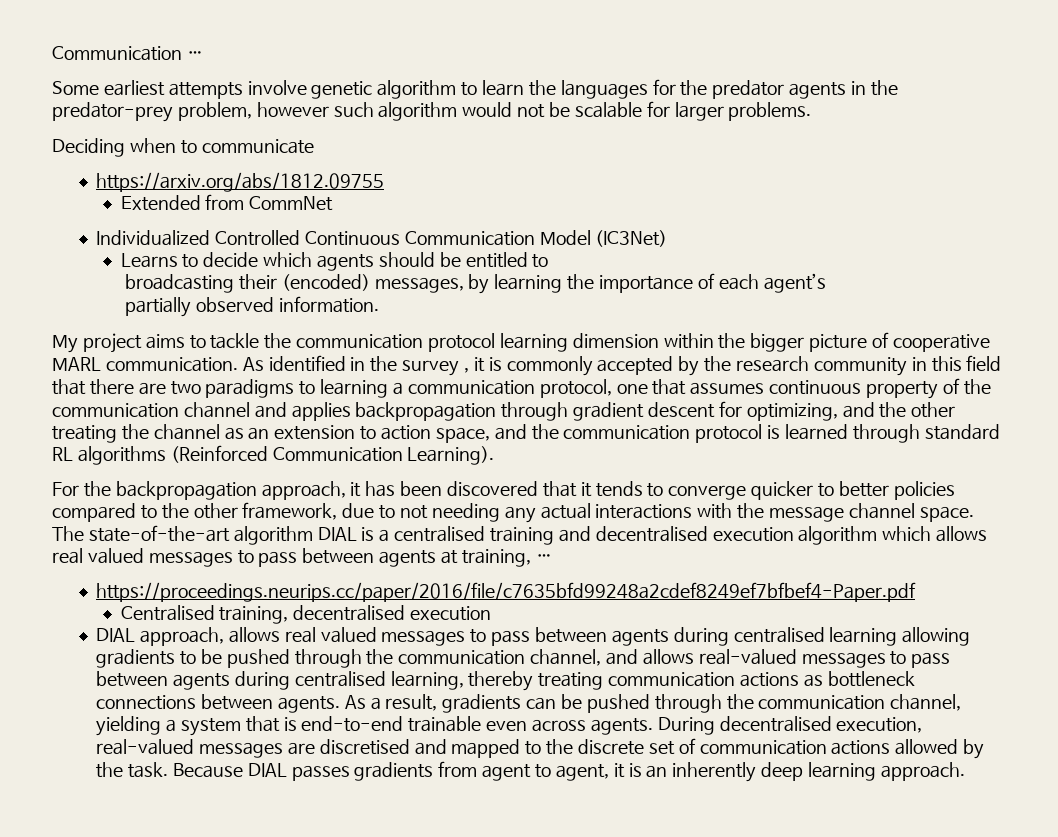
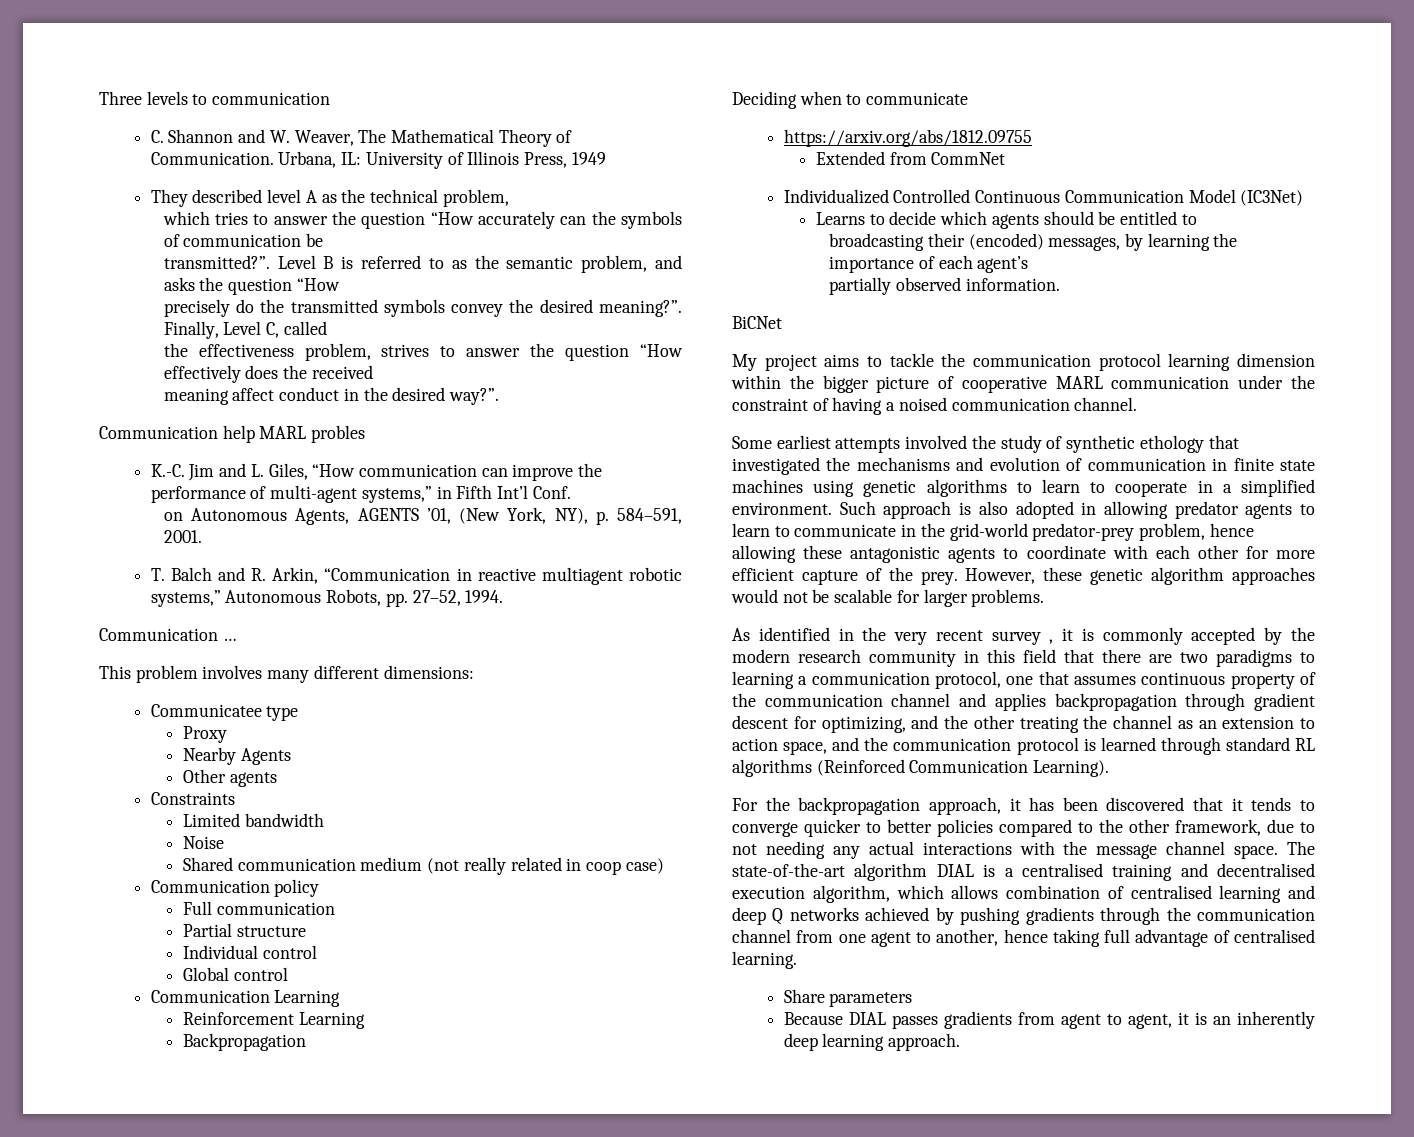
+ Three levels to communication
+ C. Shannon and W. Weaver, The Mathematical Theory of Communication. Urbana, IL: University of Illinois Press, 1949
+ They described level A as the technical problem,
+ which tries to answer the question “How accurately can the symbols of communication be
+ transmitted?”. Level B is referred to as the semantic problem, and asks the question “How
+ precisely do the transmitted symbols convey the desired meaning?”. Finally, Level C, called
+ the effectiveness problem, strives to answer the question “How effectively does the received
+ meaning affect conduct in the desired way?”.
+ Communication help MARL probles
+ K.-C. Jim and L. Giles, “How communication can improve the performance of multi-agent systems,” in Fifth Int’l Conf.
+ on Autonomous Agents, AGENTS ’01, (New York, NY), p. 584–591, 2001.
+ T. Balch and R. Arkin, “Communication in reactive multiagent robotic systems,” Autonomous Robots, pp. 27–52, 1994.
  Communication …
- Some earliest attempts involve genetic algorithm to learn the languages for the predator agents in the predator-prey problem, however such algorithm would not be scalable for larger problems.
+ This problem involves many different dimensions:
+ Communicatee type
+ Proxy
+ Nearby Agents
+ Other agents
+ Constraints
+ Limited bandwidth
+ Noise
+ Shared communication medium (not really related in coop case)
+ Communication policy
+ Full communication
+ Partial structure
+ Individual control
+ Global control
+ Communication Learning
+ Reinforcement Learning
+ Backpropagation
+ BiCNet
- My project aims to tackle the communication protocol learning dimension within the bigger picture of cooperative MARL communication. As identified in the survey , it is commonly accepted by the research community in this field that there are two paradigms to learning a communication protocol, one that assumes continuous property of the communication channel and applies backpropagation through gradient descent for optimizing, and the other treating the channel as an extension to action space, and the communication protocol is learned through standard RL algorithms (Reinforced Communication Learning).
+ My project aims to tackle the communication protocol learning dimension within the bigger picture of cooperative MARL communication under the constraint of having a noised communication channel.
+ Some earliest attempts involved the study of synthetic ethology that investigated the mechanisms and evolution of communication in finite state machines using genetic algorithms to learn to cooperate in a simplified environment. Such approach is also adopted in allowing predator agents to learn to communicate in the grid-world predator-prey problem, hence allowing these antagonistic agents to coordinate with each other for more efficient capture of the prey. However, these genetic algorithm approaches would not be scalable for larger problems.
+ As identified in the very recent survey , it is commonly accepted by the modern research community in this field that there are two paradigms to learning a communication protocol, one that assumes continuous property of the communication channel and applies backpropagation through gradient descent for optimizing, and the other treating the channel as an extension to action space, and the communication protocol is learned through standard RL algorithms (Reinforced Communication Learning).
- The state-of-the-art algorithm DIAL is a centralised training and decentralised execution algorithm which allows real valued messages to pass between agents at training, …
- https://proceedings.neurips.cc/paper/2016/file/c7635bfd99248a2cdef8249ef7bfbef4-Paper.pdf
- Centralised training, decentralised execution
- DIAL approach, allows real valued messages to pass between agents during centralised learning allowing gradients to be pushed through the communication channel, and allows real-valued messages to pass between agents during centralised learning, thereby treating communication actions as bottleneck connections between agents. As a result, gradients can be pushed through the communication channel, yielding a system that is end-to-end trainable even across agents. During decentralised execution, real-valued messages are discretised and mapped to the discrete set of communication actions allowed by the task. Because DIAL passes gradients from agent to agent, it is an inherently deep learning approach.
+ The state-of-the-art algorithm DIAL is a centralised training and decentralised execution algorithm, which allows combination of centralised learning and deep Q networks achieved by pushing gradients through the communication channel from one agent to another, hence taking full advantage of centralised learning.
+ Share parameters
+ Because DIAL passes gradients from agent to agent, it is an inherently deep learning approach.

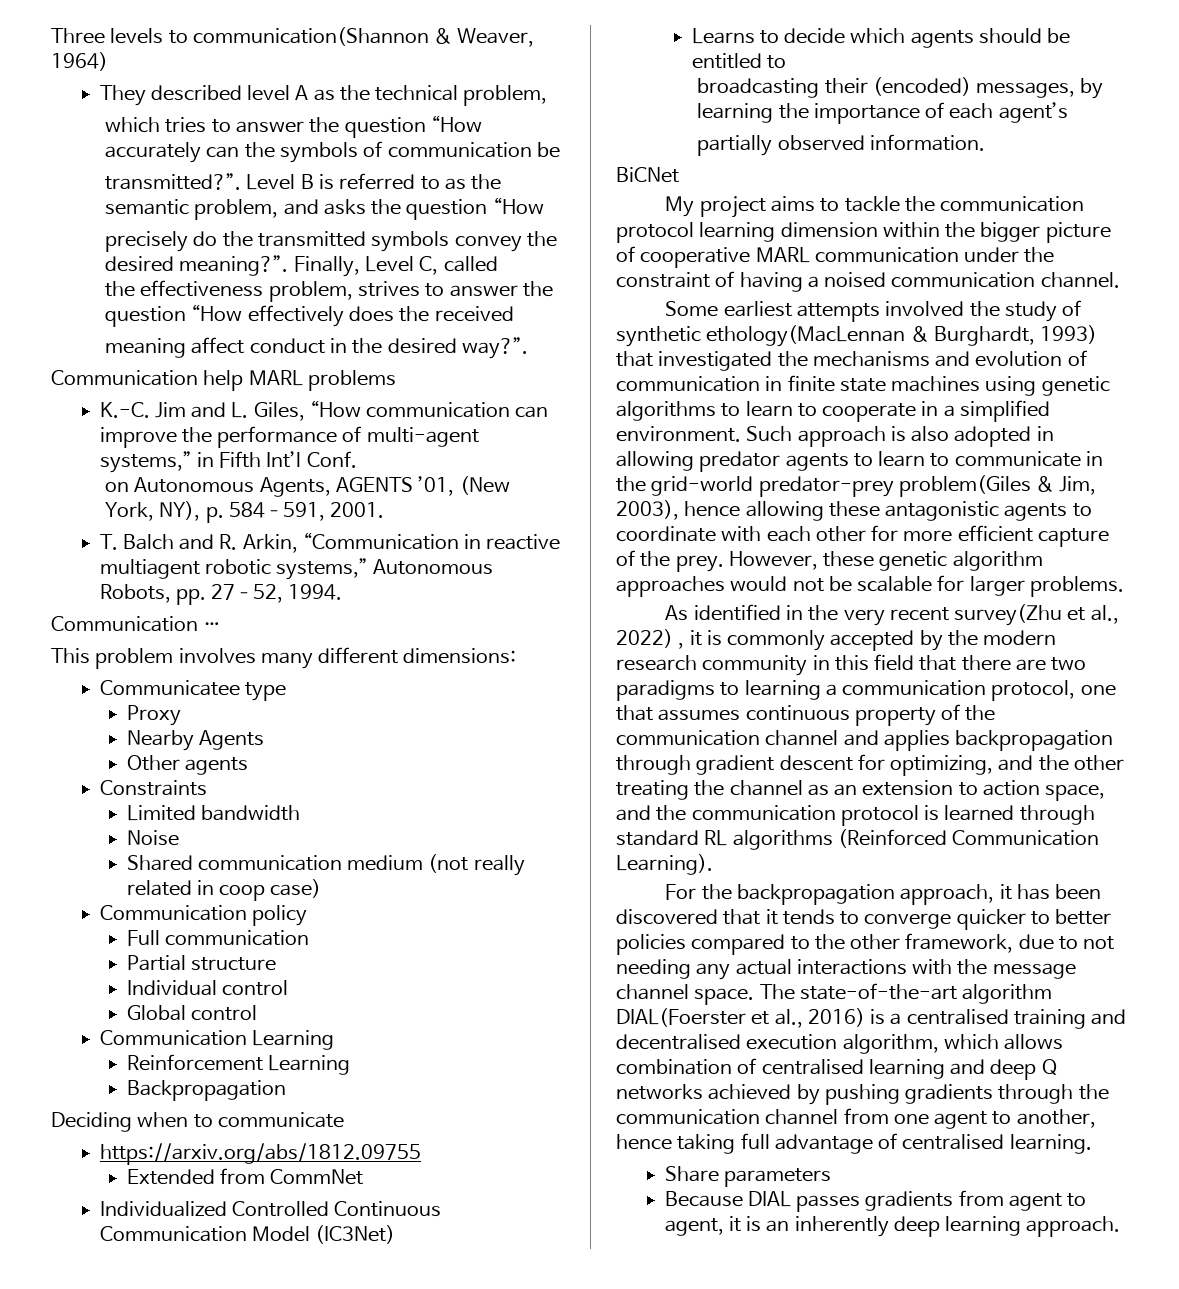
- Three levels to communication
- C. Shannon and W. Weaver, The Mathematical Theory of Communication. Urbana, IL: University of Illinois Press, 1949
+ Three levels to communication(Shannon & Weaver, 1964)
- Communication help MARL probles
+ Communication help MARL problems
- Some earliest attempts involved the study of synthetic ethology that investigated the mechanisms and evolution of communication in finite state machines using genetic algorithms to learn to cooperate in a simplified environment.
+ Some earliest attempts involved the study of synthetic ethology(MacLennan & Burghardt, 1993) that investigated the mechanisms and evolution of communication in finite state machines using genetic algorithms to learn to cooperate in a simplified environment.
- Such approach is also adopted in allowing predator agents to learn to communicate in the grid-world predator-prey problem, hence allowing these antagonistic agents to coordinate with each other for more efficient capture of the prey.
+ Such approach is also adopted in allowing predator agents to learn to communicate in the grid-world predator-prey problem(Giles & Jim, 2003), hence allowing these antagonistic agents to coordinate with each other for more efficient capture of the prey.
- As identified in the very recent survey , it is commonly accepted by the modern research community in this field that there are two paradigms to learning a communication protocol, one that assumes continuous property of the communication channel and applies backpropagation through gradient descent for optimizing, and the other treating the channel as an extension to action space, and the communication protocol is learned through standard RL algorithms (Reinforced Communication Learning).
+ As identified in the very recent survey(Zhu et al., 2022) , it is commonly accepted by the modern research community in this field that there are two paradigms to learning a communication protocol, one that assumes continuous property of the communication channel and applies backpropagation through gradient descent for optimizing, and the other treating the channel as an extension to action space, and the communication protocol is learned through standard RL algorithms (Reinforced Communication Learning).
- The state-of-the-art algorithm DIAL is a centralised training and decentralised execution algorithm, which allows combination of centralised learning and deep Q networks achieved by pushing gradients through the communication channel from one agent to another, hence taking full advantage of centralised learning.
+ The state-of-the-art algorithm DIAL(Foerster et al., 2016) is a centralised training and decentralised execution algorithm, which allows combination of centralised learning and deep Q networks achieved by pushing gradients through the communication channel from one agent to another, hence taking full advantage of centralised learning.

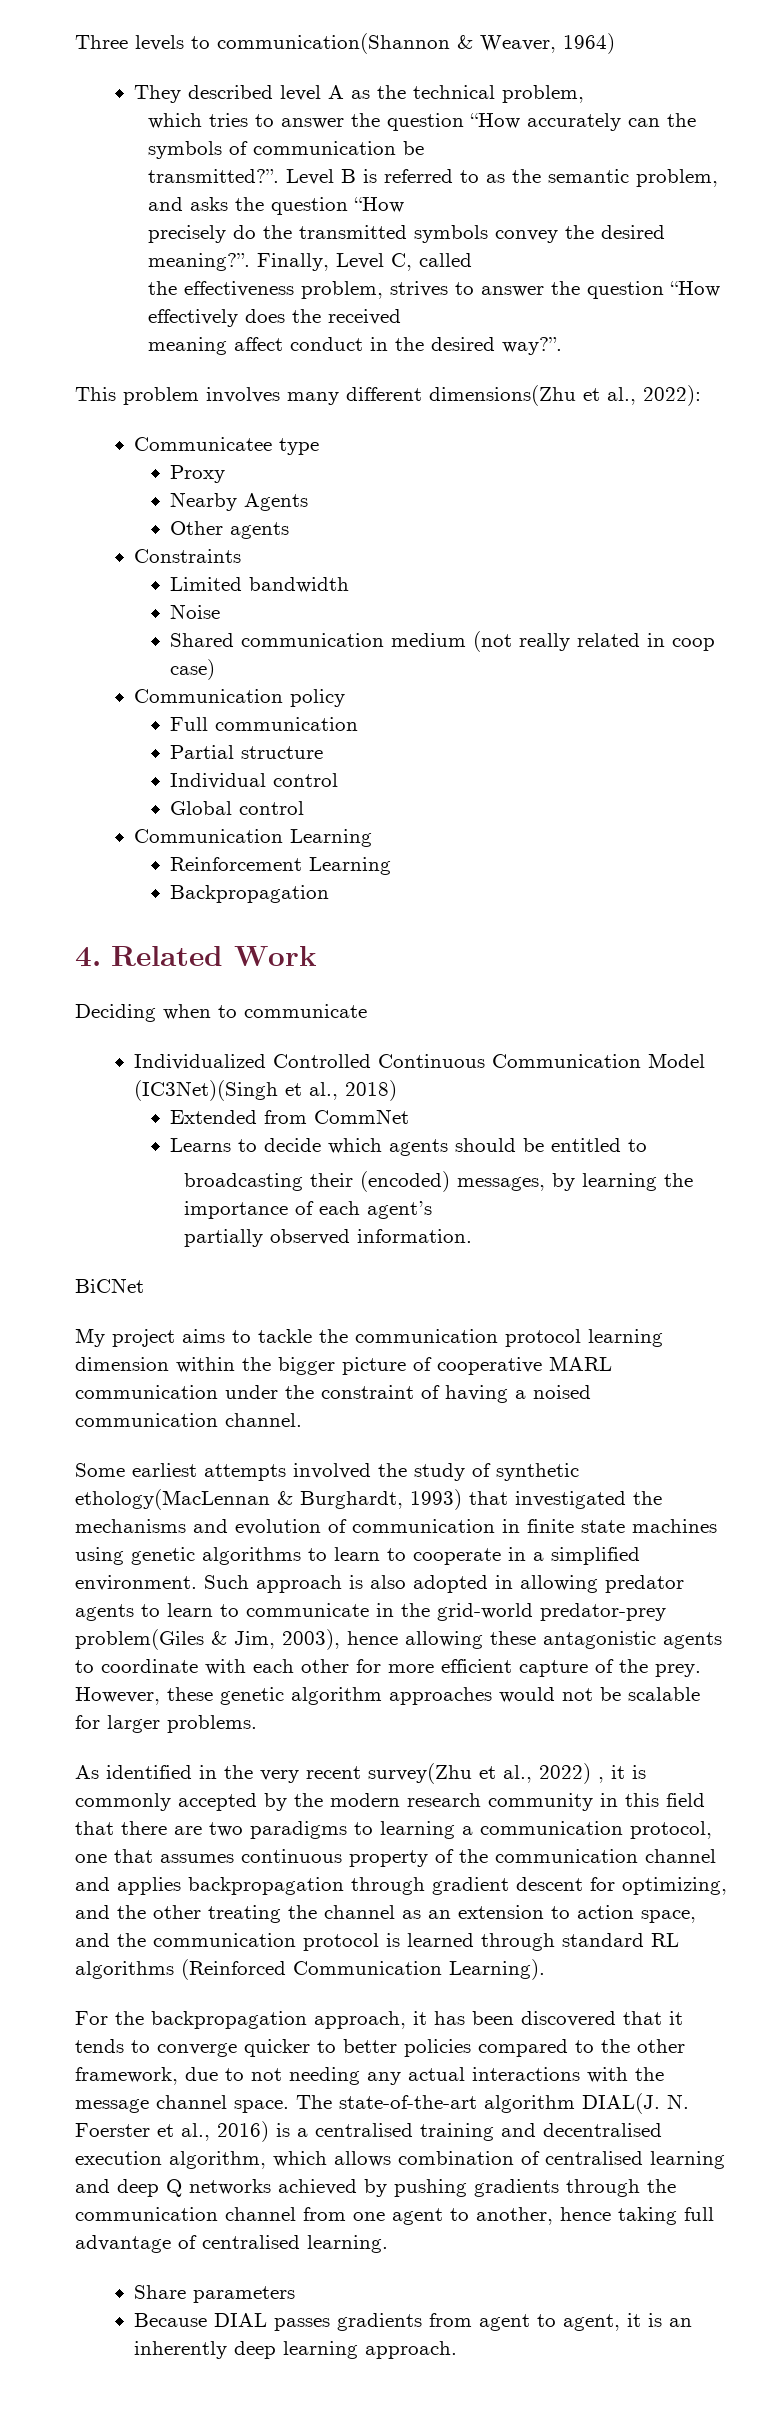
- Communication help MARL problems
- K.-C. Jim and L. Giles, “How communication can improve the performance of multi-agent systems,” in Fifth Int’l Conf.
- on Autonomous Agents, AGENTS ’01, (New York, NY), p. 584–591, 2001.
- T. Balch and R. Arkin, “Communication in reactive multiagent robotic systems,” Autonomous Robots, pp. 27–52, 1994.
- Communication …
- This problem involves many different dimensions:
+ This problem involves many different dimensions(Zhu et al., 2022):
+ 4. Related Work
- https://arxiv.org/abs/1812.09755
- Extended from CommNet
- Individualized Controlled Continuous Communication Model (IC3Net)
+ Individualized Controlled Continuous Communication Model (IC3Net)(Singh et al., 2018)
+ Extended from CommNet
- The state-of-the-art algorithm DIAL(Foerster et al., 2016) is a centralised training and decentralised execution algorithm, which allows combination of centralised learning and deep Q networks achieved by pushing gradients through the communication channel from one agent to another, hence taking full advantage of centralised learning.
+ The state-of-the-art algorithm DIAL(J. N. Foerster et al., 2016) is a centralised training and decentralised execution algorithm, which allows combination of centralised learning and deep Q networks achieved by pushing gradients through the communication channel from one agent to another, hence taking full advantage of centralised learning.

